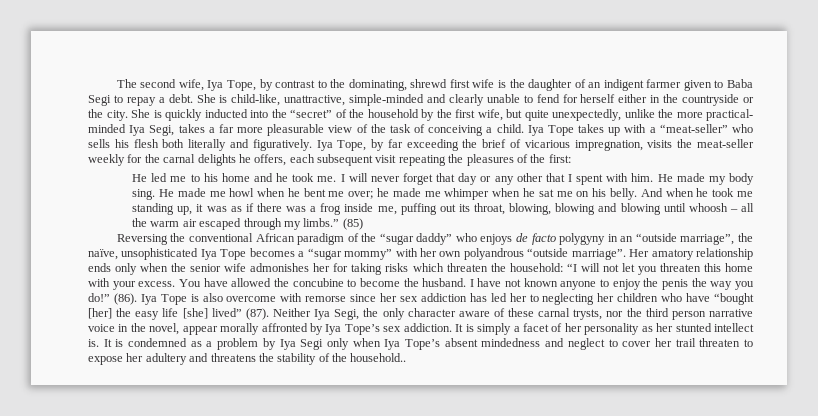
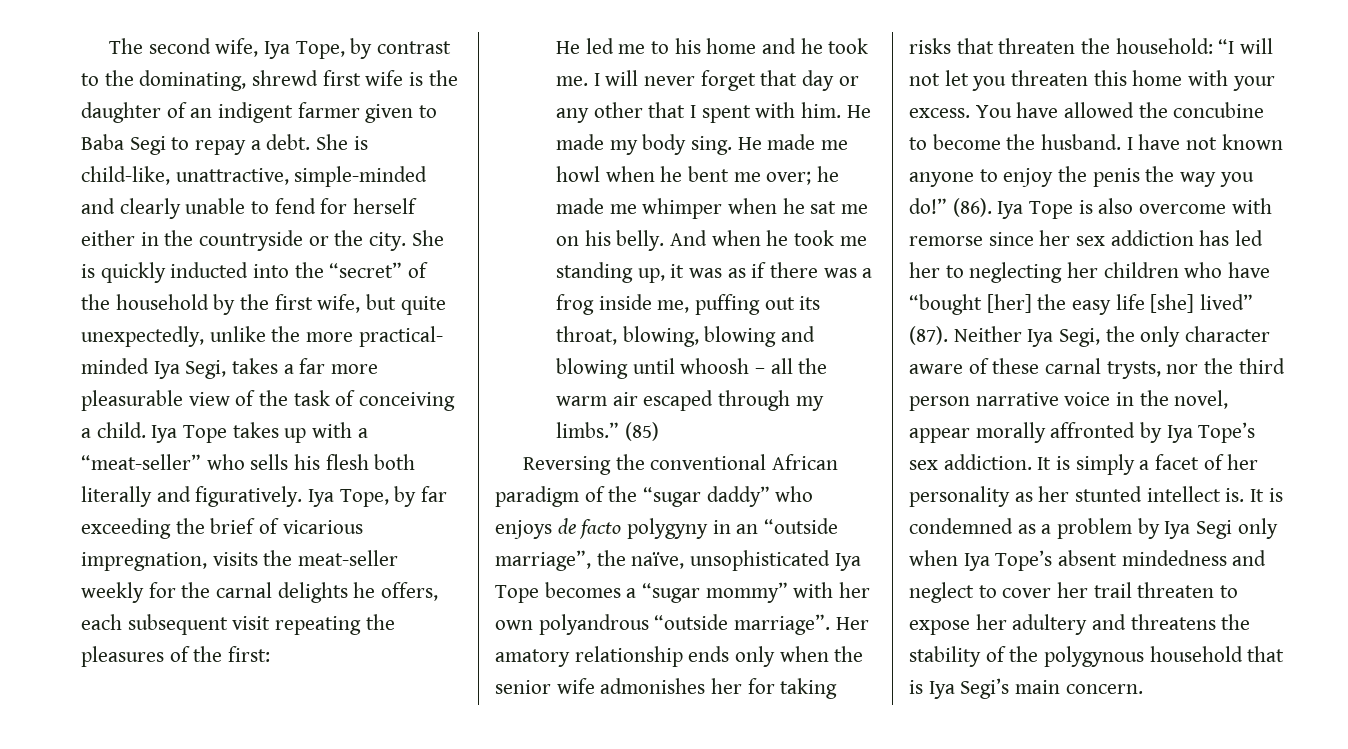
- Her amatory relationship ends only when the senior wife admonishes her for taking risks which threaten the household: “I will not let you threaten this home with your excess.
+ Her amatory relationship ends only when the senior wife admonishes her for taking risks that threaten the household: “I will not let you threaten this home with your excess.
- It is condemned as a problem by Iya Segi only when Iya Tope’s absent mindedness and neglect to cover her trail threaten to expose her adultery and threatens the stability of the household..
+ It is condemned as a problem by Iya Segi only when Iya Tope’s absent mindedness and neglect to cover her trail threaten to expose her adultery and threatens the stability of the polygynous household that is Iya Segi’s main concern.

